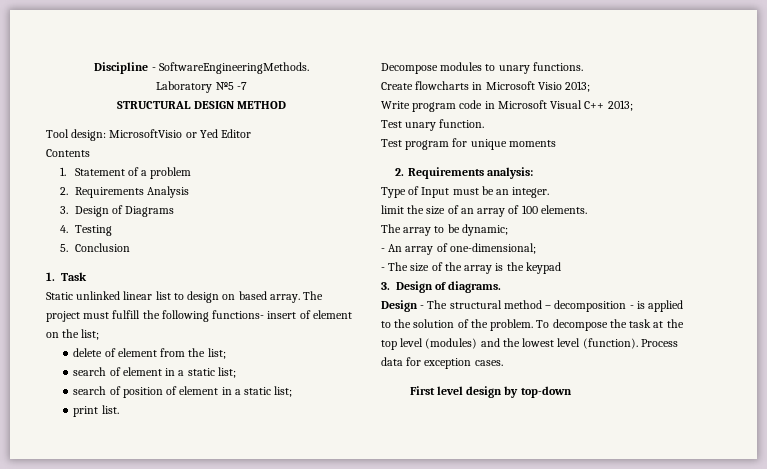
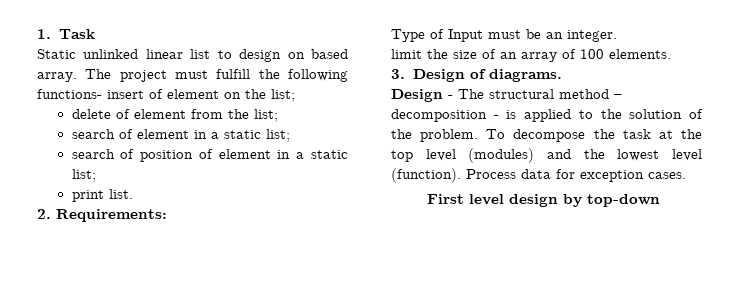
- Discipline - SoftwareEngineeringMethods.
- Laboratory №5 -7
- STRUCTURAL DESIGN METHOD
- Tool design: MicrosoftVisio or Yed Editor
- Contents
- 1. Statement of a problem
- 2. Requirements Analysis
- 3. Design of Diagrams
- 4. Testing
- 5. Conclusion
- Decompose modules to unary functions.
- Create flowcharts in Microsoft Visio 2013;
- Write program code in Microsoft Visual C++ 2013;
- Test unary function.
- Test program for unique moments
- 2. Requirements analysis:
+ 2. Requirements:
- The array to be dynamic;
- - An array of one-dimensional;
- - The size of the array is the keypad

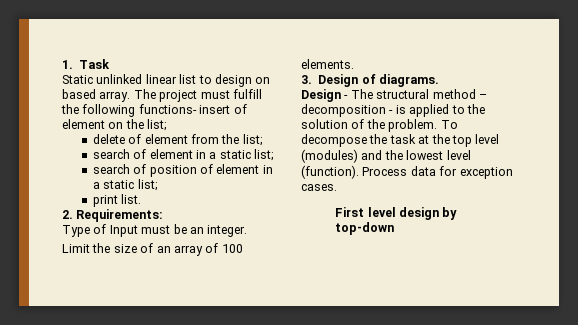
- limit the size of an array of 100 elements.
+ Limit the size of an array of 100 elements.

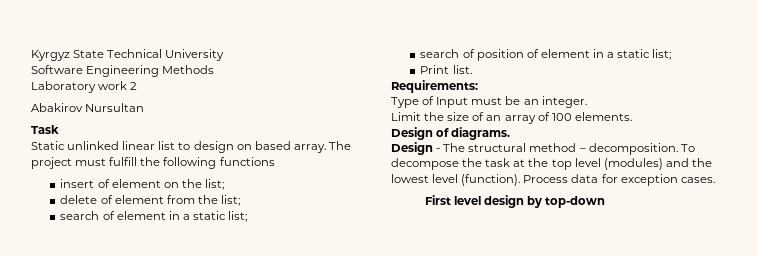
- 1. Task
+ Kyrgyz State Technical University
+ Software Engineering Methods
+ Laboratory work 2
+ Abakirov Nursultan
+ Task
- The project must fulfill the following functions- insert of element on the list;
+ The project must fulfill the following functions
+ insert of element on the list;
- print list.
+ Print list.
- 2. Requirements:
+ Requirements:
- 3. Design of diagrams.
+ Design of diagrams.
- Design - The structural method – decomposition - is applied to the solution of the problem.
+ Design - The structural method – decomposition.

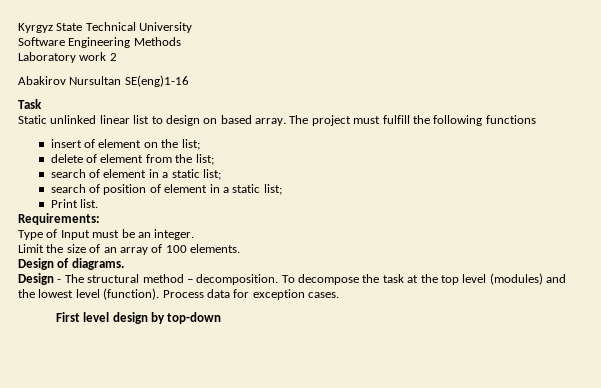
- Abakirov Nursultan
+ Abakirov Nursultan SE(eng)1-16

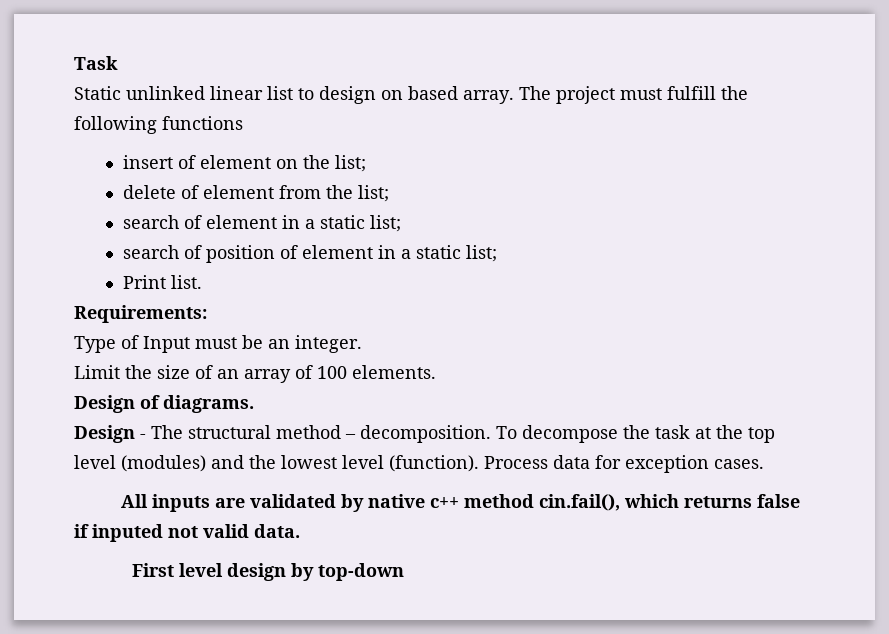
- Kyrgyz State Technical University
- Software Engineering Methods
- Laboratory work 2
- Abakirov Nursultan SE(eng)1-16
+ All inputs are validated by native c++ method cin.fail(), which returns false if inputed not valid data.

